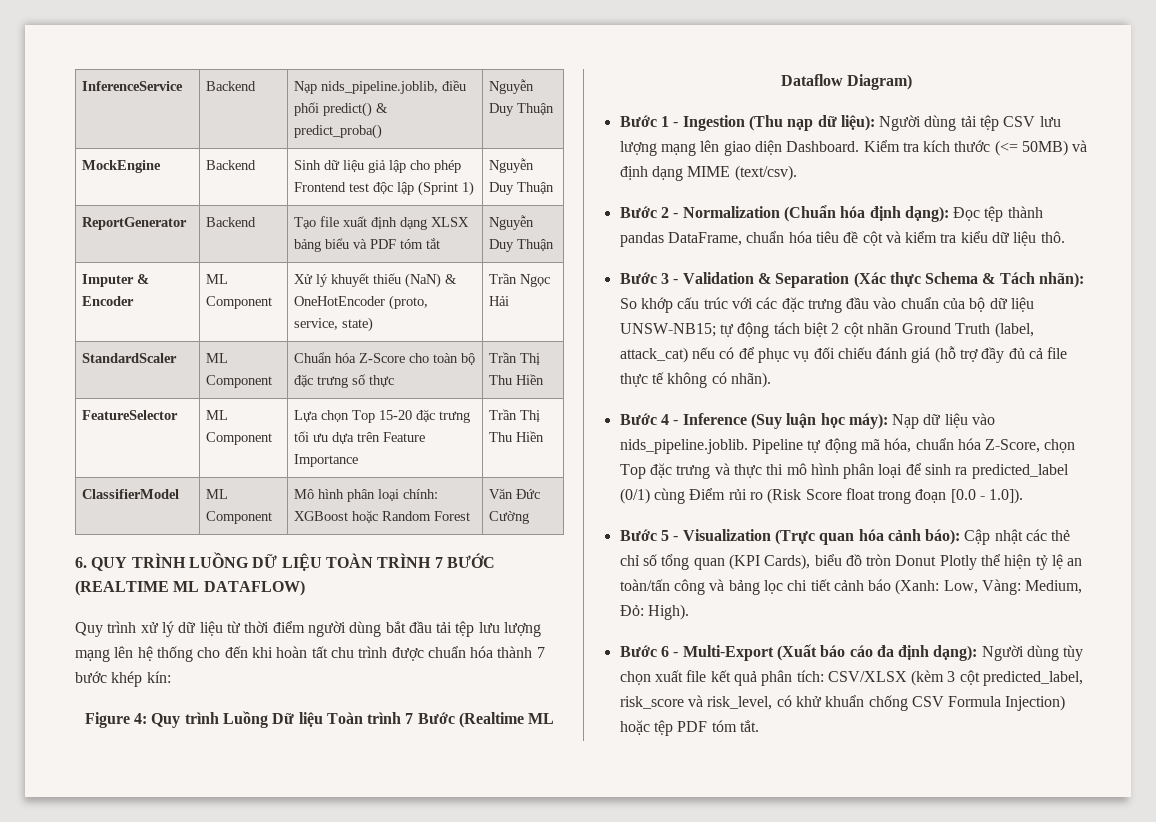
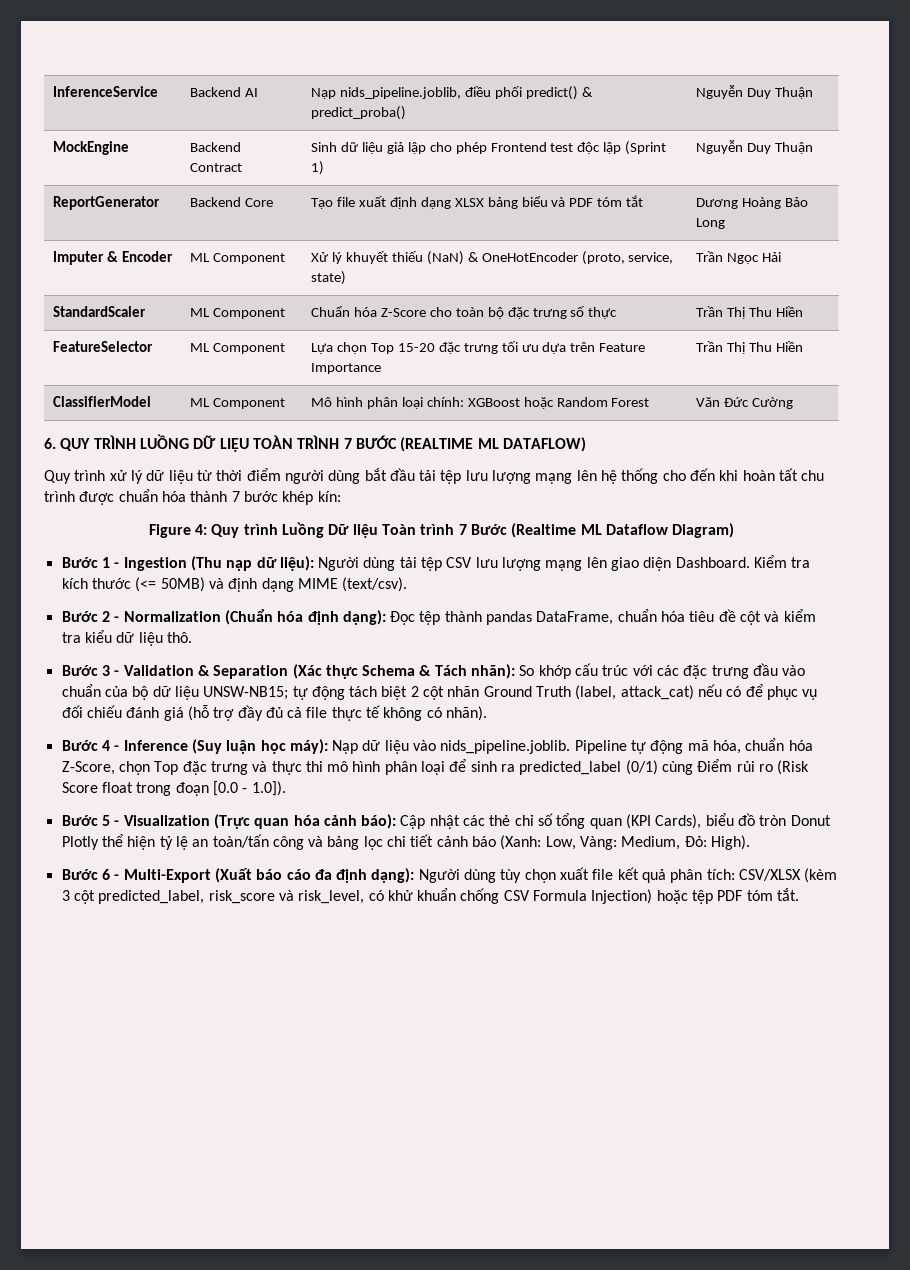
- InferenceService | Backend | Nạp nids_pipeline.joblib, điều phối predict() & predict_proba() | Nguyễn Duy Thuận
+ InferenceService | Backend AI | Nạp nids_pipeline.joblib, điều phối predict() & predict_proba() | Nguyễn Duy Thuận
- MockEngine | Backend | Sinh dữ liệu giả lập cho phép Frontend test độc lập (Sprint 1) | Nguyễn Duy Thuận
+ MockEngine | Backend Contract | Sinh dữ liệu giả lập cho phép Frontend test độc lập (Sprint 1) | Nguyễn Duy Thuận
- ReportGenerator | Backend | Tạo file xuất định dạng XLSX bảng biểu và PDF tóm tắt | Nguyễn Duy Thuận
+ ReportGenerator | Backend Core | Tạo file xuất định dạng XLSX bảng biểu và PDF tóm tắt | Dương Hoàng Bảo Long

